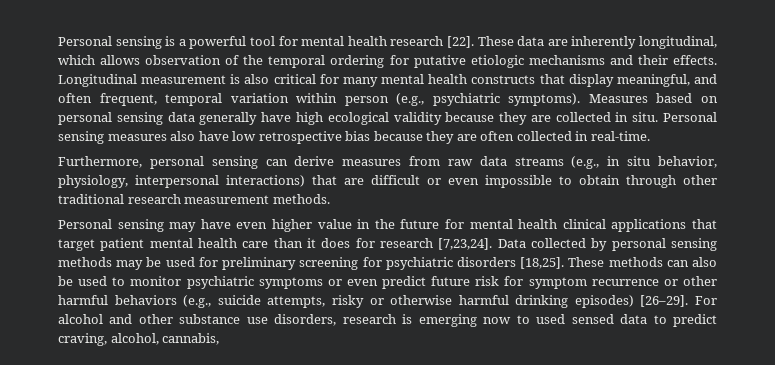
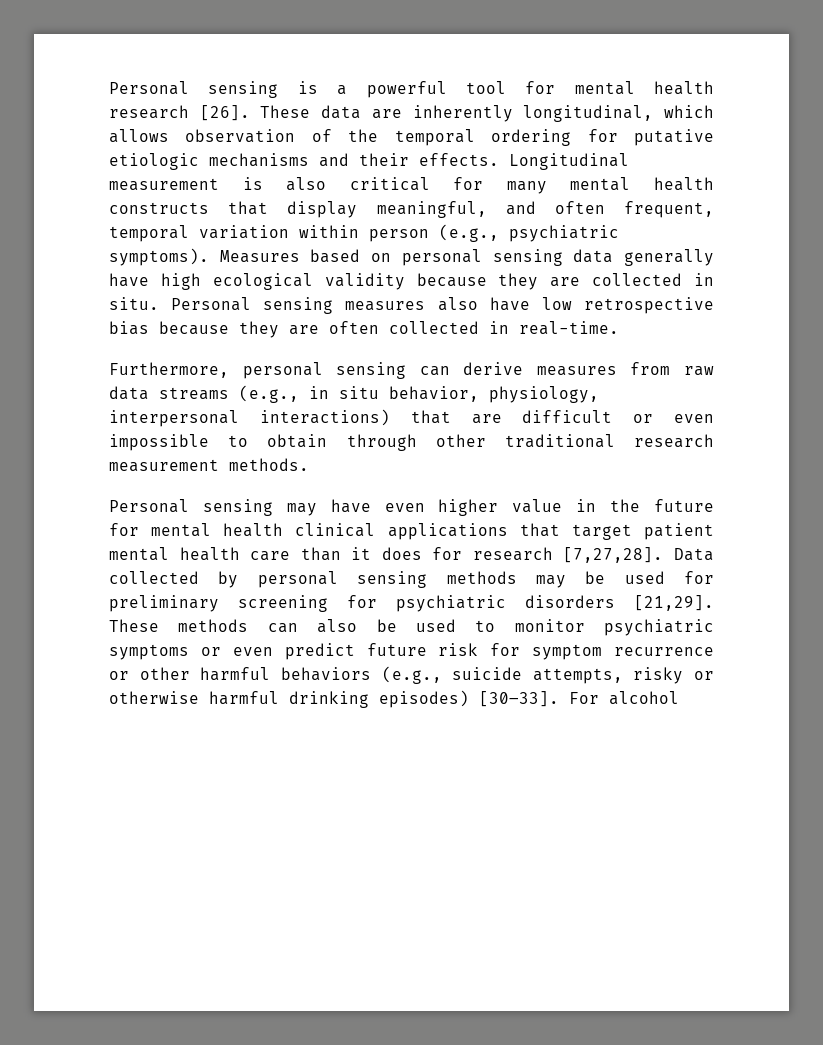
- Personal sensing is a powerful tool for mental health research [22].
+ Personal sensing is a powerful tool for mental health research [26].
- Personal sensing may have even higher value in the future for mental health clinical applications that target patient mental health care than it does for research [7,23,24].
+ Personal sensing may have even higher value in the future for mental health clinical applications that target patient mental health care than it does for research [7,27,28].
- Data collected by personal sensing methods may be used for preliminary screening for psychiatric disorders [18,25].
+ Data collected by personal sensing methods may be used for preliminary screening for psychiatric disorders [21,29].
- These methods can also be used to monitor psychiatric symptoms or even predict future risk for symptom recurrence or other harmful behaviors (e.g., suicide attempts, risky or otherwise harmful drinking episodes) [26–29].
+ These methods can also be used to monitor psychiatric symptoms or even predict future risk for symptom recurrence or other harmful behaviors (e.g., suicide attempts, risky or otherwise harmful drinking episodes) [30–33].
- For alcohol and other substance use disorders, research is emerging now to used sensed data to predict craving, alcohol, cannabis,
+ For alcohol

